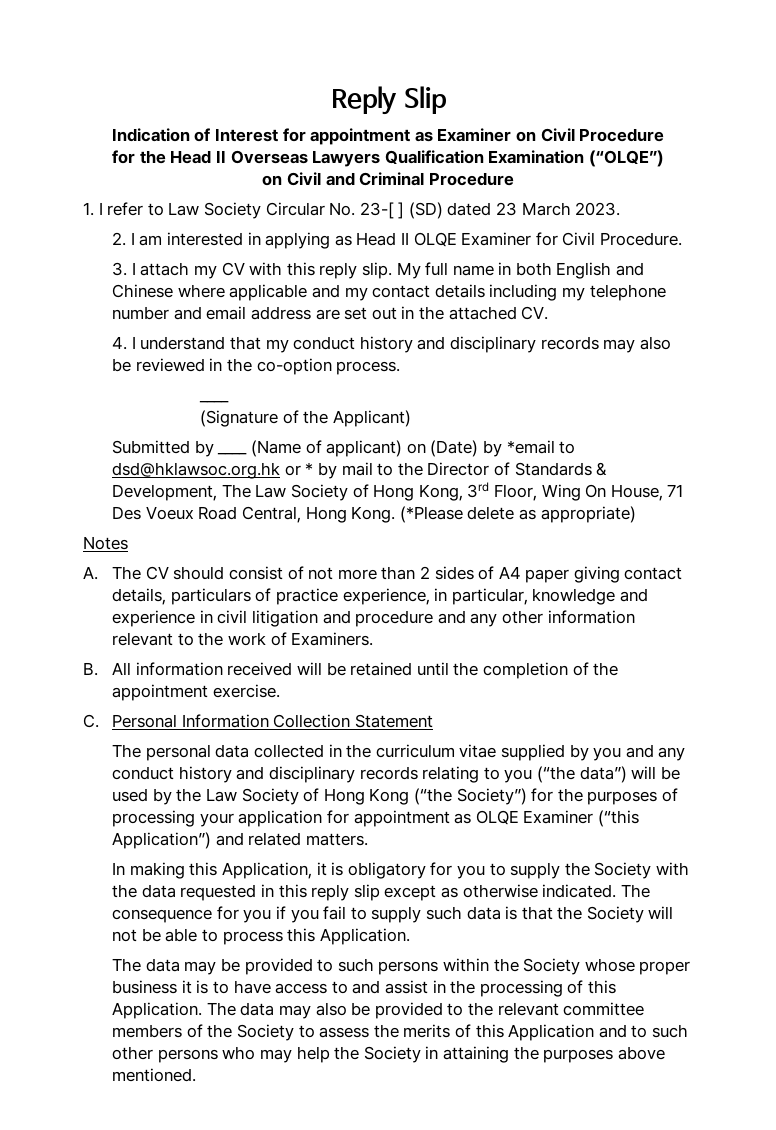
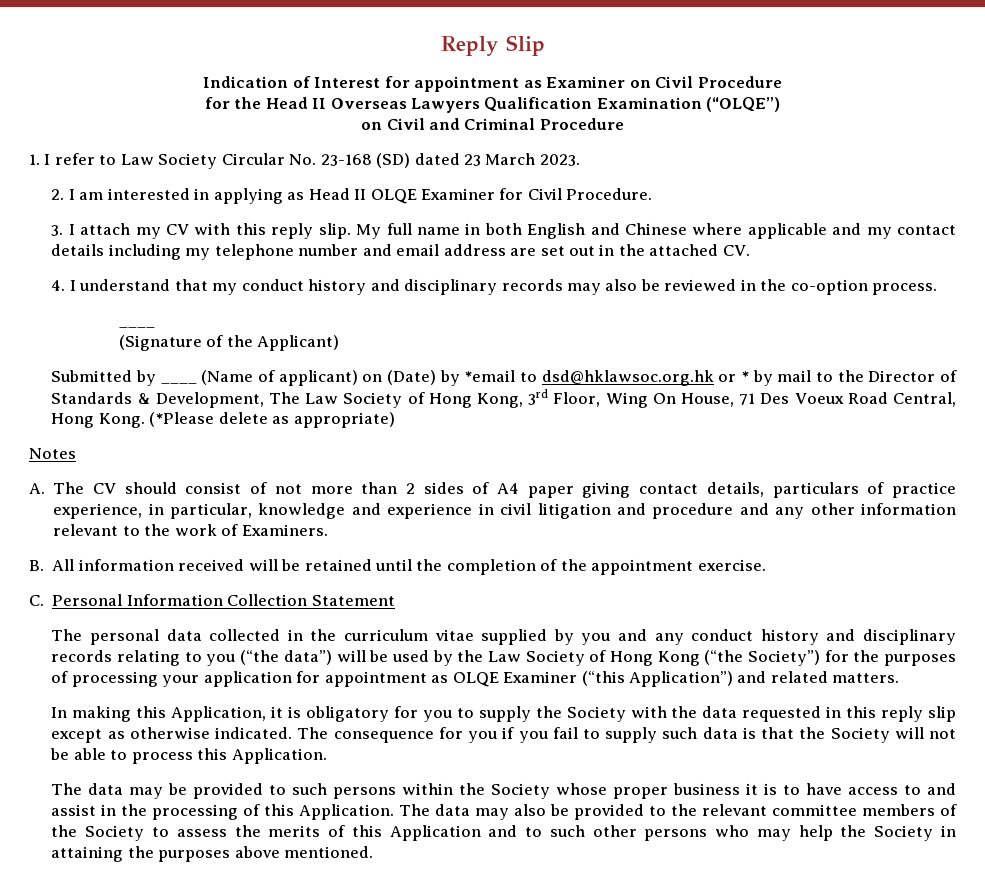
- 1. I refer to Law Society Circular No. 23-[ ] (SD) dated 23 March 2023.
+ 1. I refer to Law Society Circular No. 23-168 (SD) dated 23 March 2023.

